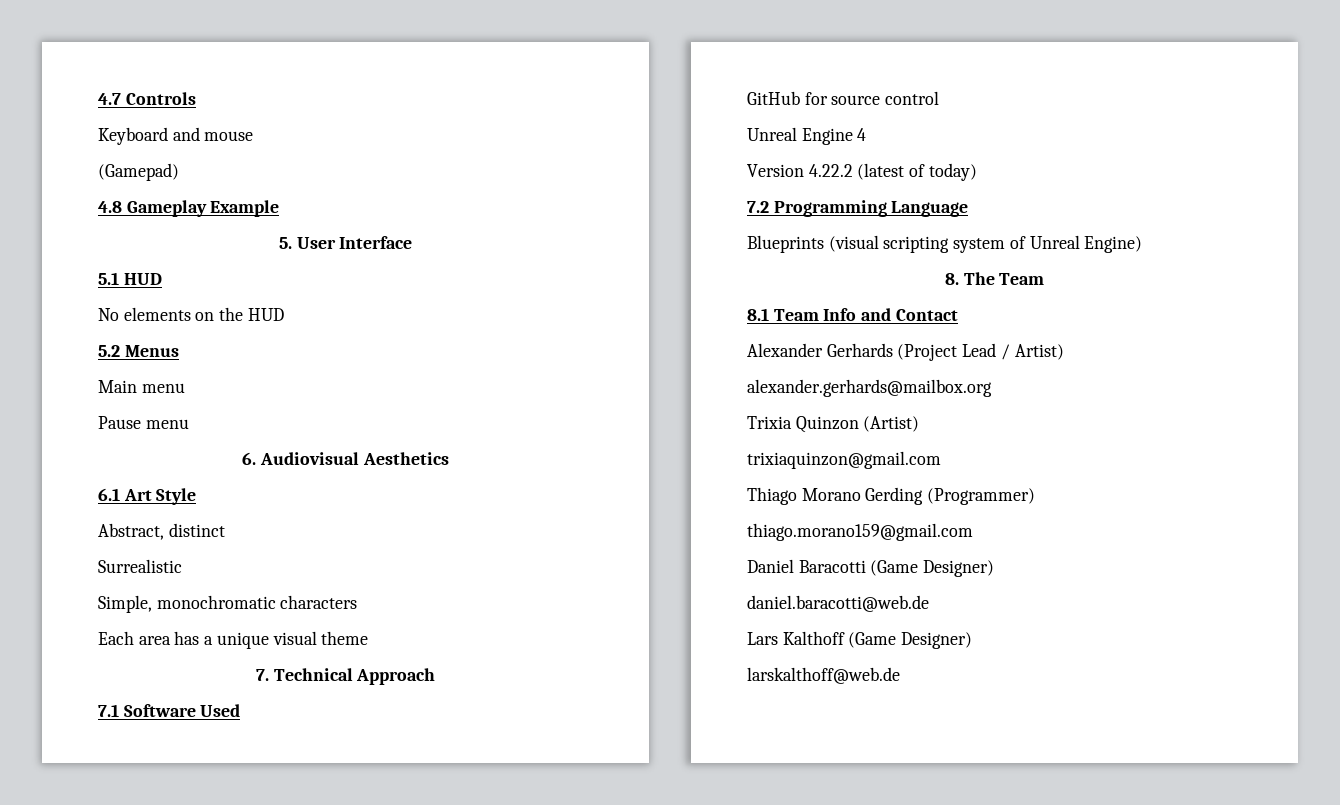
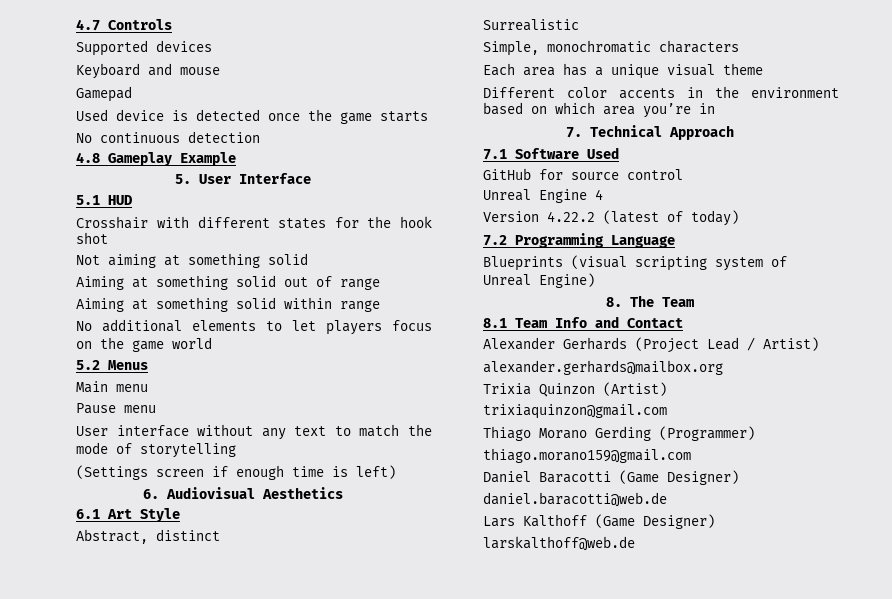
+ Supported devices
- (Gamepad)
+ Gamepad
+ Used device is detected once the game starts
+ No continuous detection
- No elements on the HUD
+ Crosshair with different states for the hook shot
+ Not aiming at something solid
+ Aiming at something solid out of range
+ Aiming at something solid within range
+ No additional elements to let players focus on the game world
+ User interface without any text to match the mode of storytelling
+ (Settings screen if enough time is left)
+ Different color accents in the environment based on which area you’re in

